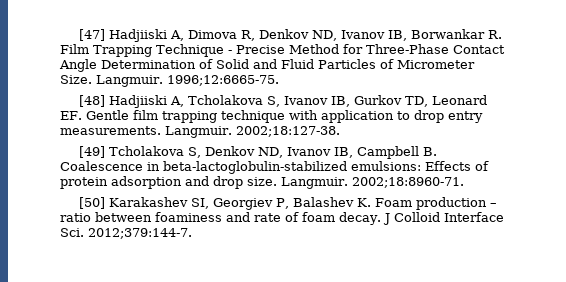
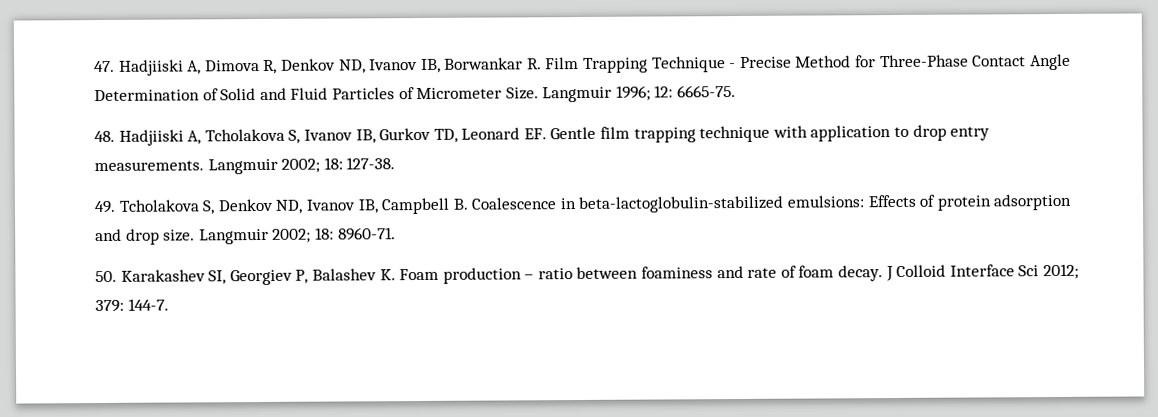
- [47] Hadjiiski A, Dimova R, Denkov ND, Ivanov IB, Borwankar R. Film Trapping Technique - Precise Method for Three-Phase Contact Angle Determination of Solid and Fluid Particles of Micrometer Size.
+ 47. Hadjiiski A, Dimova R, Denkov ND, Ivanov IB, Borwankar R. Film Trapping Technique - Precise Method for Three-Phase Contact Angle Determination of Solid and Fluid Particles of Micrometer Size.
- Langmuir. 1996;12:6665-75.
- [48] Hadjiiski A, Tcholakova S, Ivanov IB, Gurkov TD, Leonard EF. Gentle film trapping technique with application to drop entry measurements.
+ Langmuir 1996; 12: 6665-75.
+ 48. Hadjiiski A, Tcholakova S, Ivanov IB, Gurkov TD, Leonard EF. Gentle film trapping technique with application to drop entry measurements.
- Langmuir. 2002;18:127-38.
- [49] Tcholakova S, Denkov ND, Ivanov IB, Campbell B. Coalescence in beta-lactoglobulin-stabilized emulsions: Effects of protein adsorption and drop size.
+ Langmuir 2002; 18: 127-38.
+ 49. Tcholakova S, Denkov ND, Ivanov IB, Campbell B. Coalescence in beta-lactoglobulin-stabilized emulsions: Effects of protein adsorption and drop size.
- Langmuir. 2002;18:8960-71.
- [50] Karakashev SI, Georgiev P, Balashev K. Foam production – ratio between foaminess and rate of foam decay.
+ Langmuir 2002; 18: 8960-71.
+ 50. Karakashev SI, Georgiev P, Balashev K. Foam production – ratio between foaminess and rate of foam decay.
- J Colloid Interface Sci. 2012;379:144-7.
+ J Colloid Interface Sci 2012; 379: 144-7.

